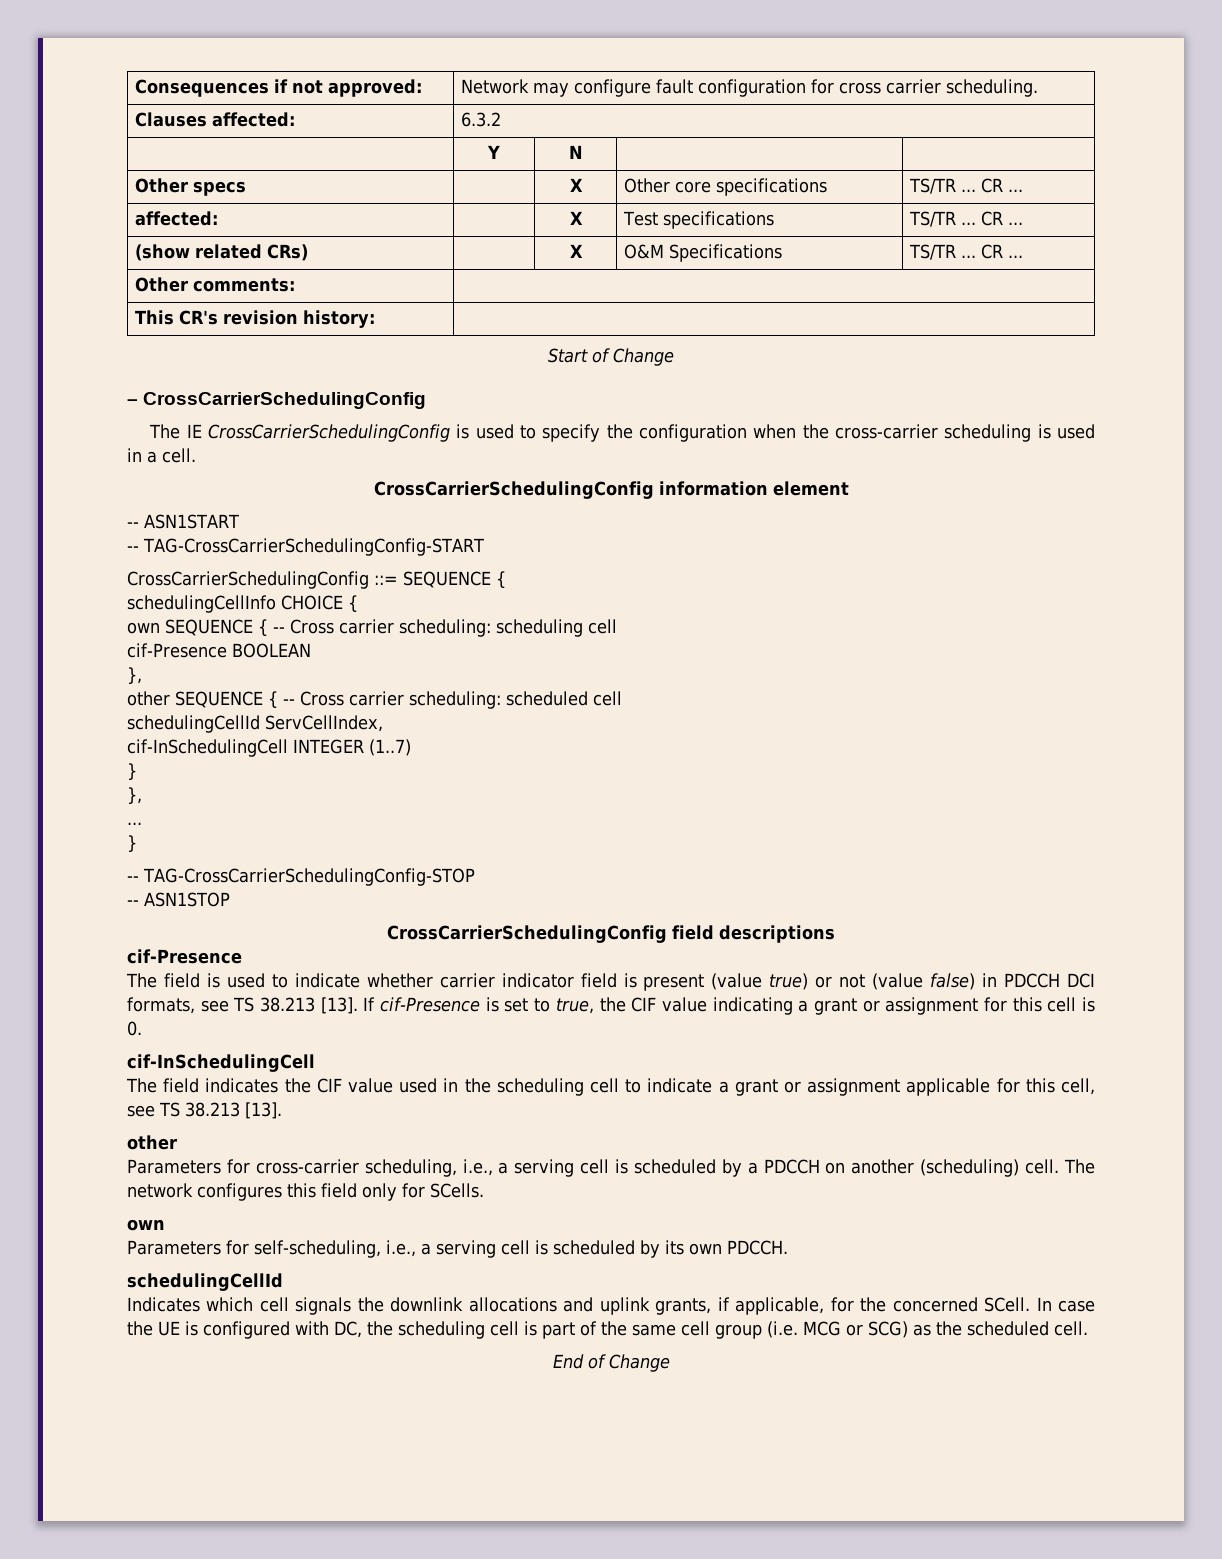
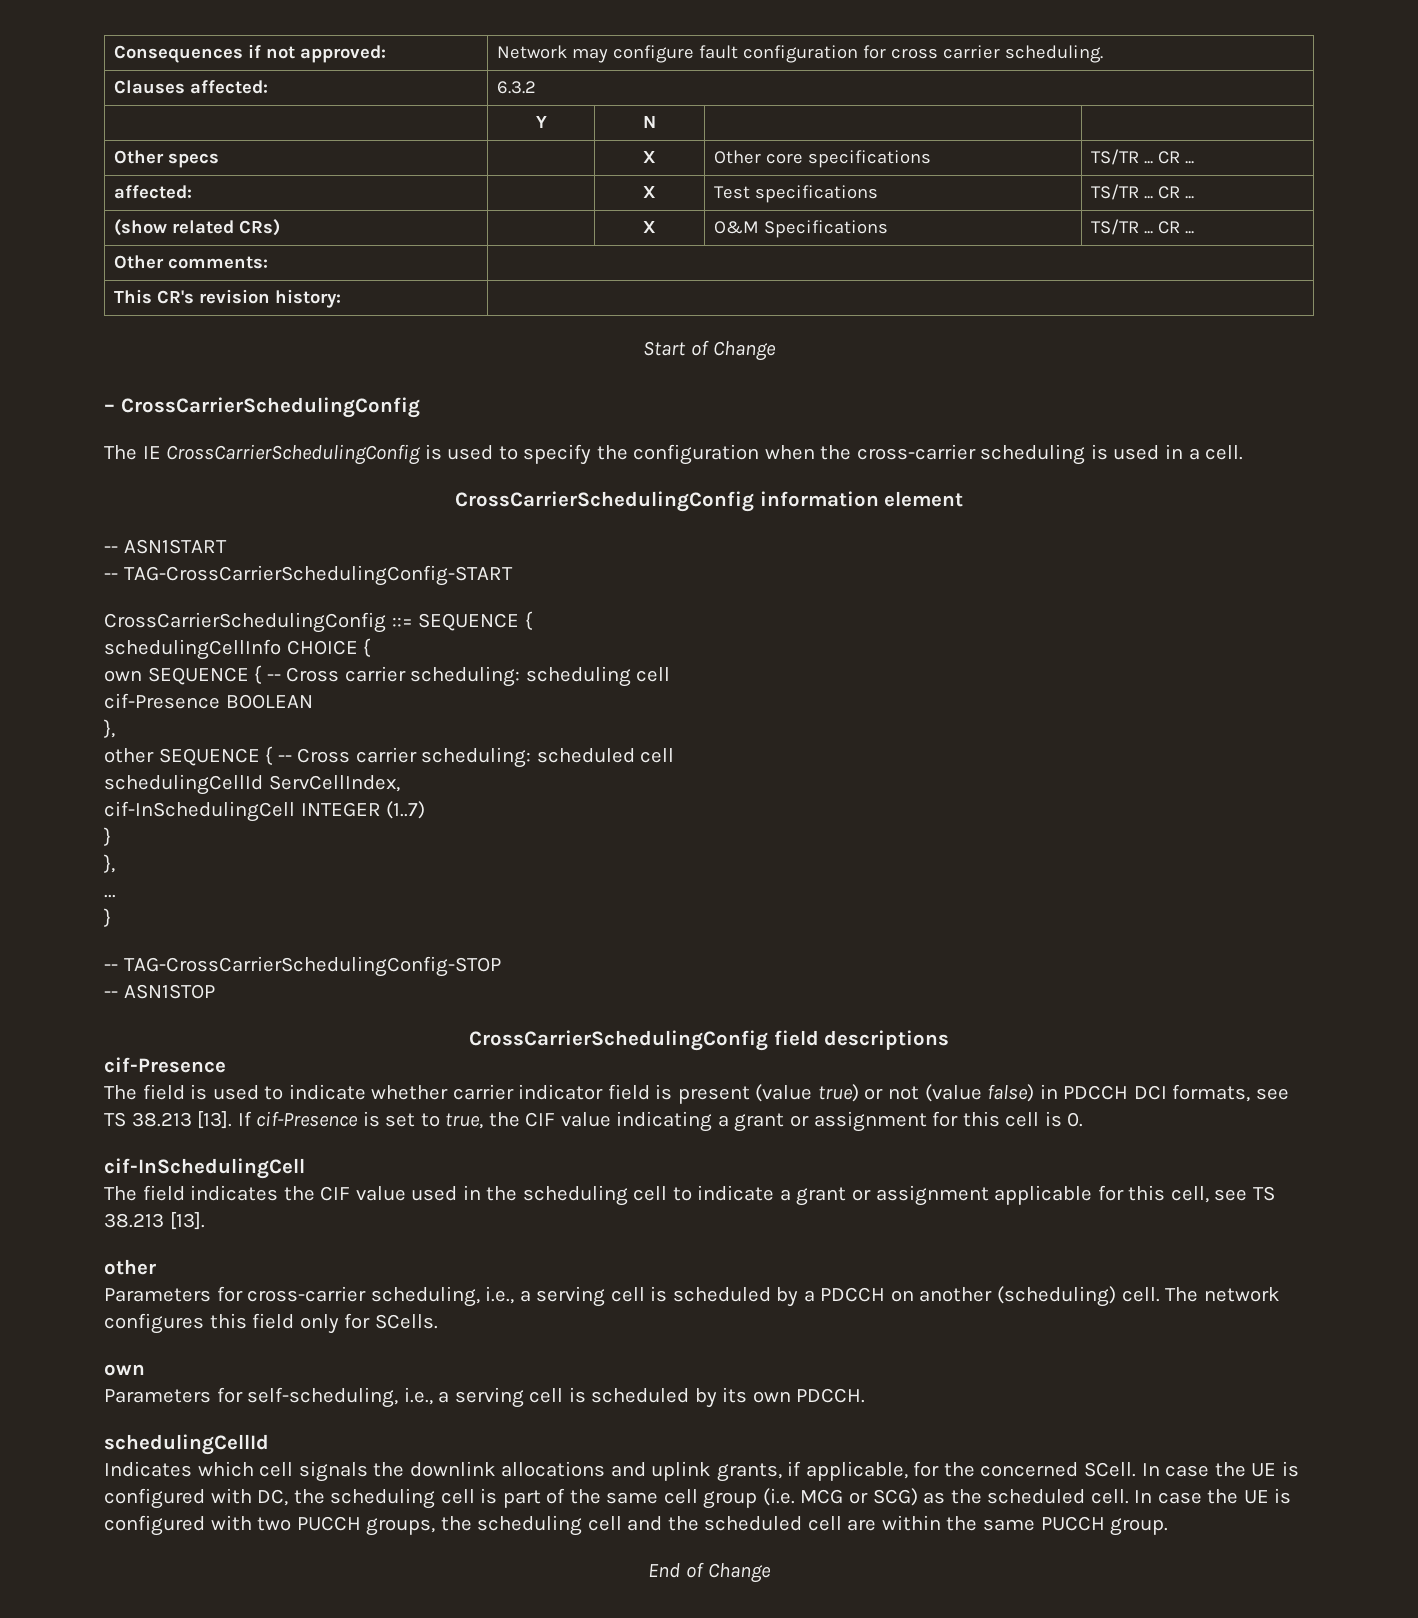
+ In case the UE is configured with two PUCCH groups, the scheduling cell and the scheduled cell are within the same PUCCH group.

